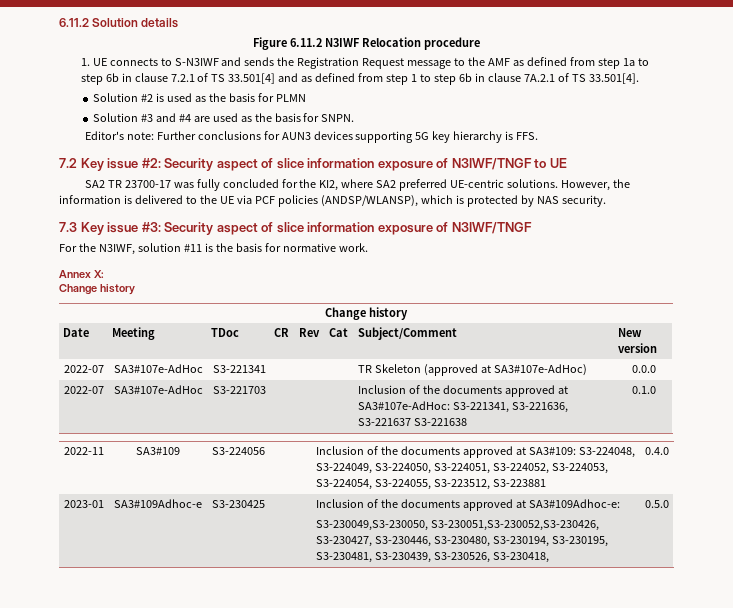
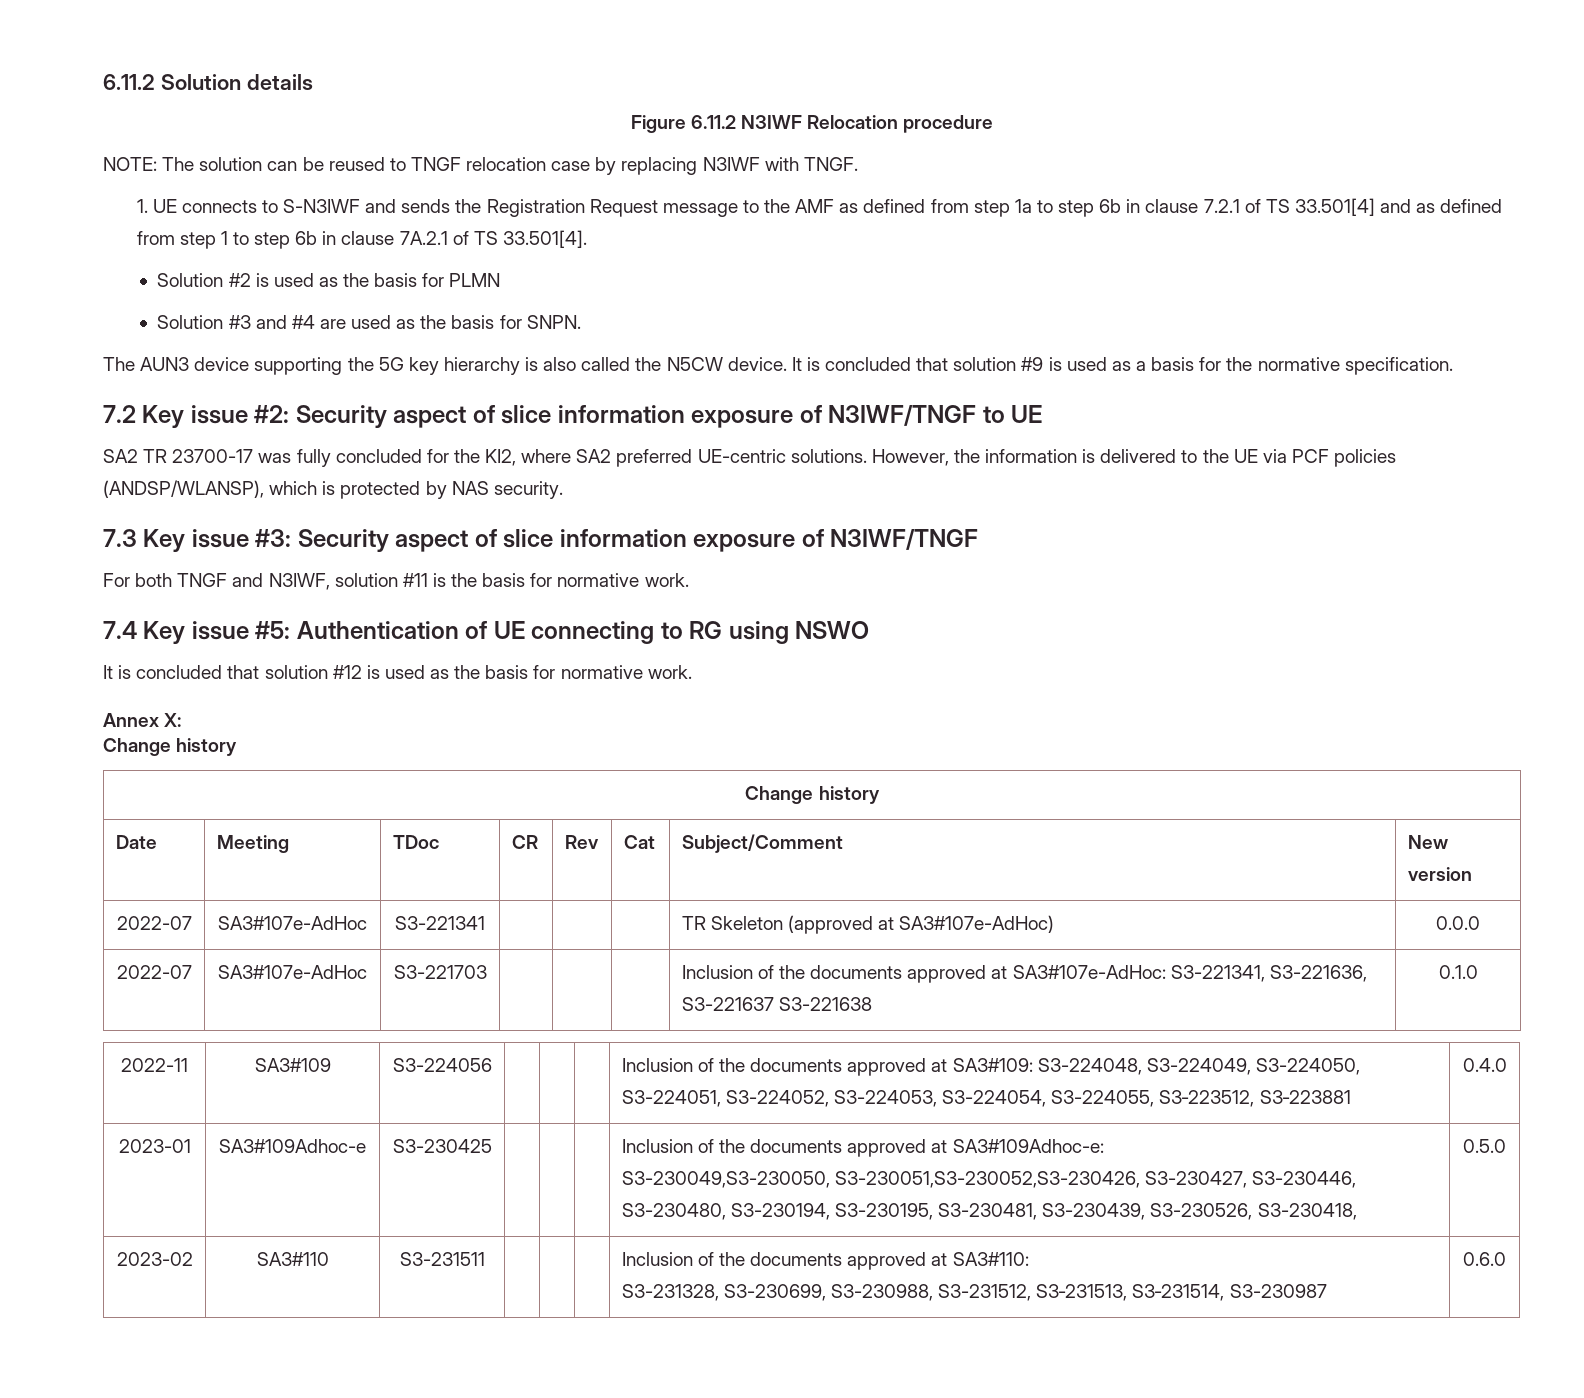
+ NOTE: The solution can be reused to TNGF relocation case by replacing N3IWF with TNGF.
- Editor's note: Further conclusions for AUN3 devices supporting 5G key hierarchy is FFS.
+ The AUN3 device supporting the 5G key hierarchy is also called the N5CW device. It is concluded that solution #9 is used as a basis for the normative specification.
- For the N3IWF, solution #11 is the basis for normative work.
+ For both TNGF and N3IWF, solution #11 is the basis for normative work.
+ 7.4 Key issue #5: Authentication of UE connecting to RG using NSWO
+ It is concluded that solution #12 is used as the basis for normative work.
+ 2023-02 | SA3#110 | S3-231511 | | | | Inclusion of the documents approved at SA3#110:
+ S3-231328, S3-230699, S3-230988, S3-231512, S3‑231513, S3‑231514, S3-230987 | 0.6.0

